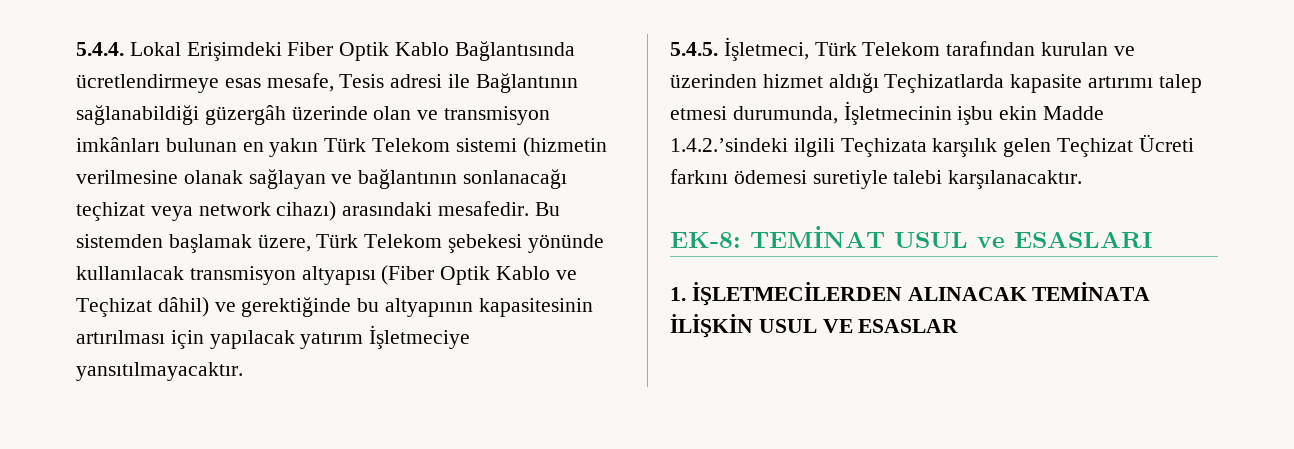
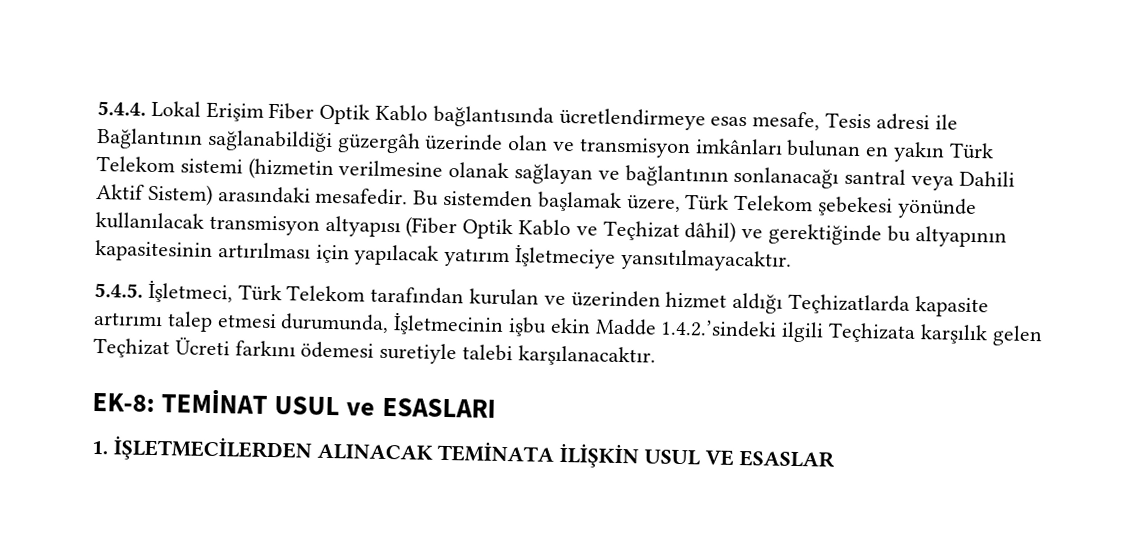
- 5.4.4. Lokal Erişimdeki Fiber Optik Kablo Bağlantısında ücretlendirmeye esas mesafe, Tesis adresi ile Bağlantının sağlanabildiği güzergâh üzerinde olan ve transmisyon imkânları bulunan en yakın Türk Telekom sistemi (hizmetin verilmesine olanak sağlayan ve bağlantının sonlanacağı teçhizat veya network cihazı) arasındaki mesafedir.
+ 5.4.4. Lokal Erişim Fiber Optik Kablo bağlantısında ücretlendirmeye esas mesafe, Tesis adresi ile Bağlantının sağlanabildiği güzergâh üzerinde olan ve transmisyon imkânları bulunan en yakın Türk Telekom sistemi (hizmetin verilmesine olanak sağlayan ve bağlantının sonlanacağı santral veya Dahili Aktif Sistem) arasındaki mesafedir.

